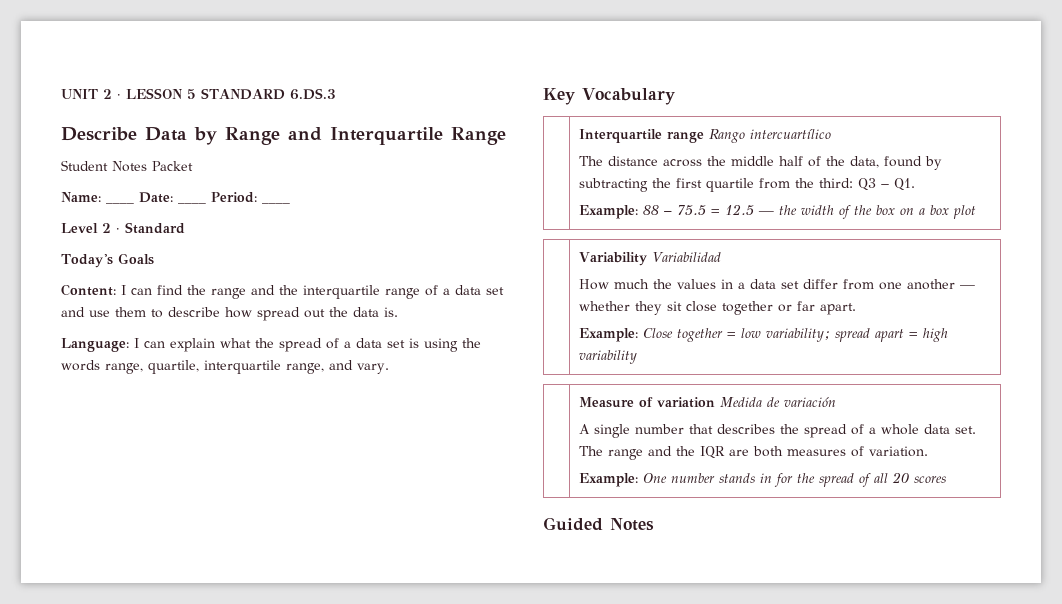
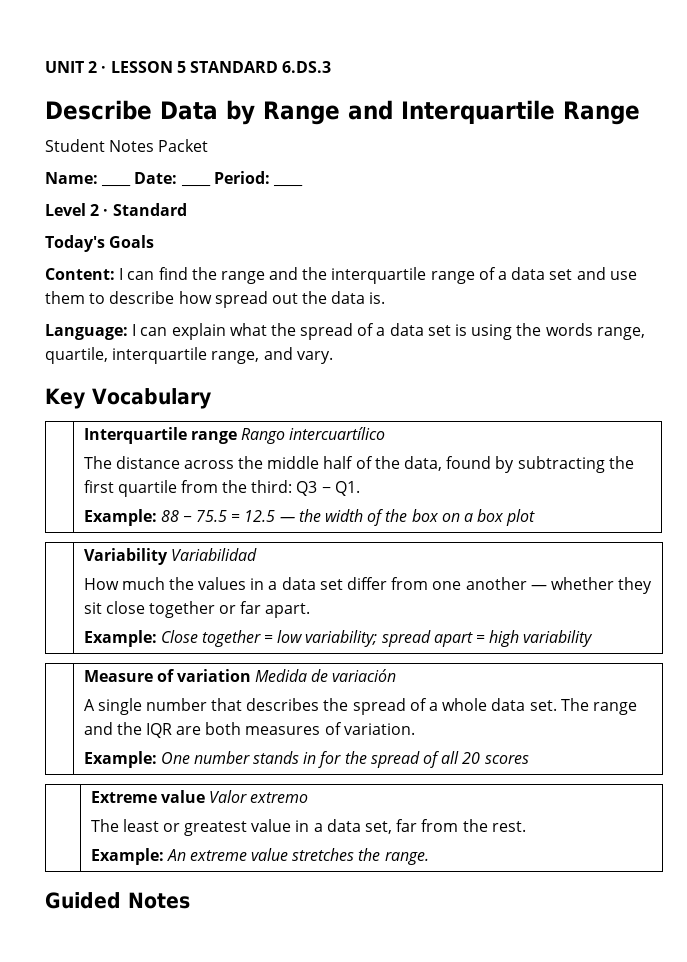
+ | Extreme value Valor extremo
+ The least or greatest value in a data set, far from the rest.
+ Example: An extreme value stretches the range.

